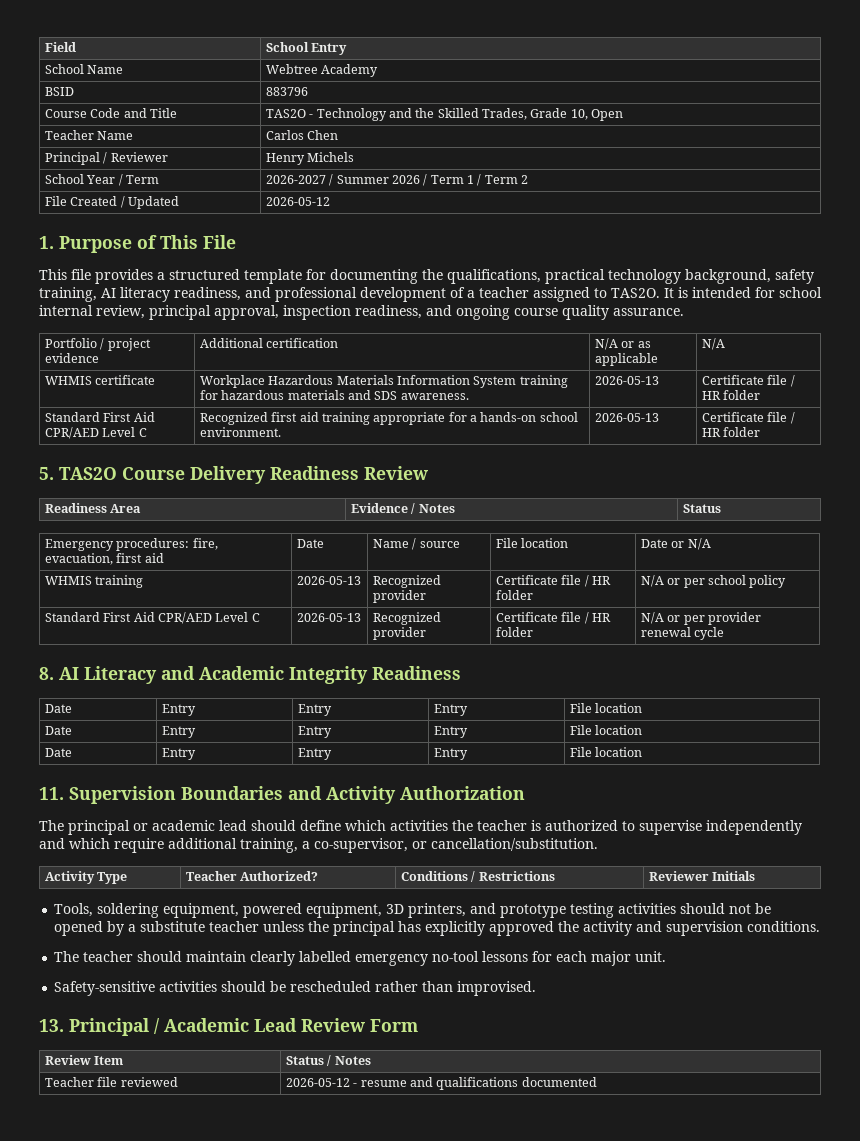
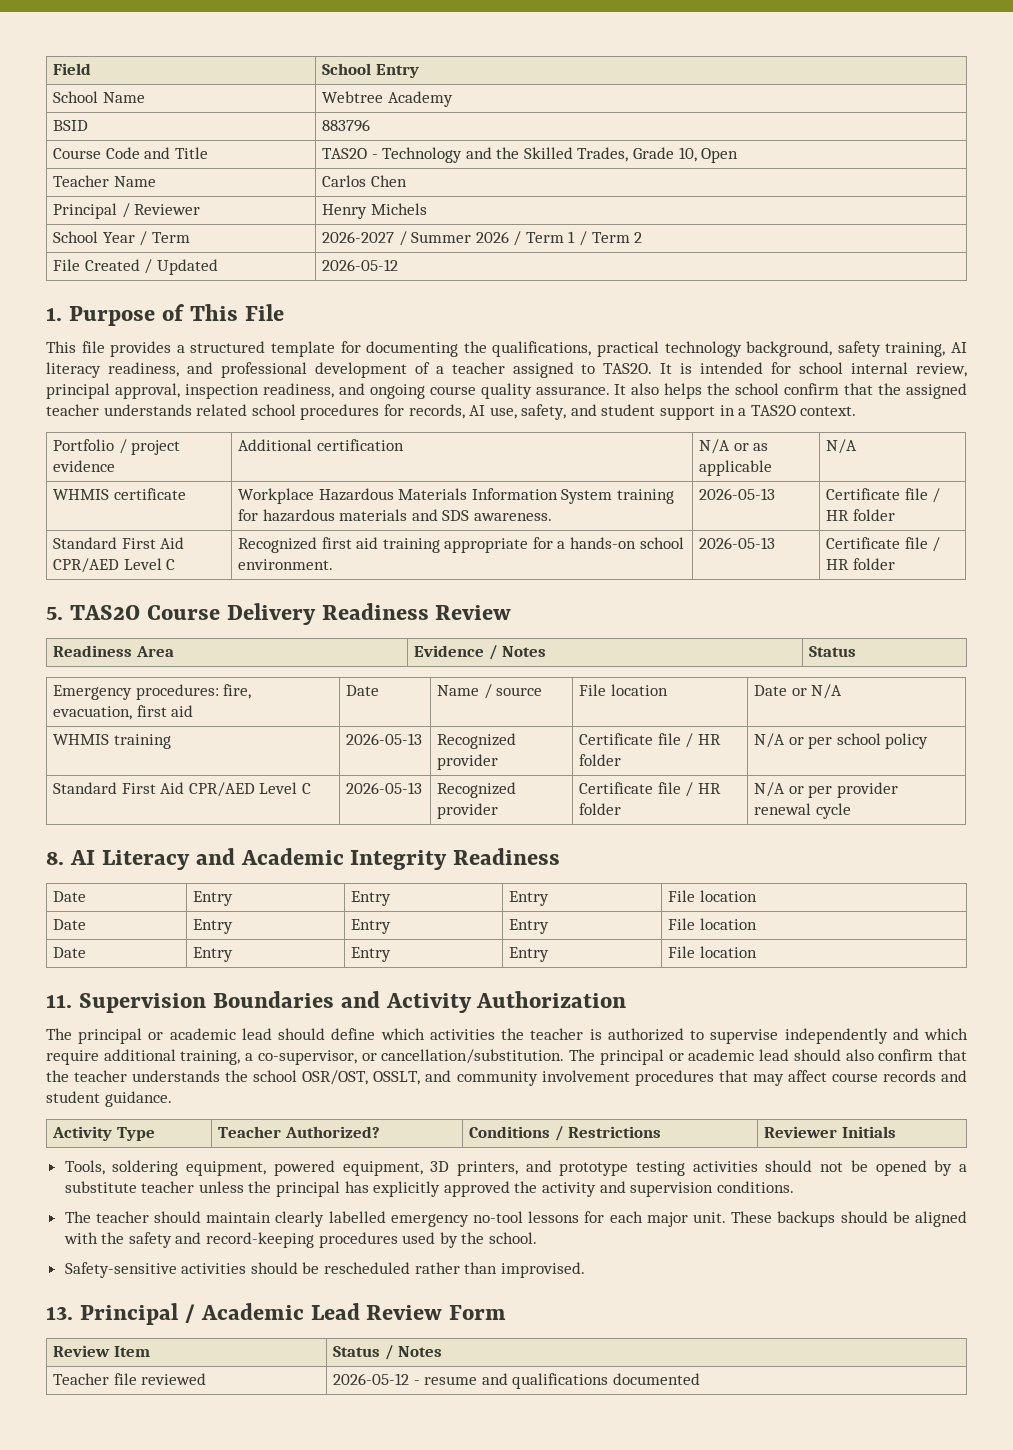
+ It also helps the school confirm that the assigned teacher understands related school procedures for records, AI use, safety, and student support in a TAS2O context.
+ The principal or academic lead should also confirm that the teacher understands the school OSR/OST, OSSLT, and community involvement procedures that may affect course records and student guidance.
+ These backups should be aligned with the safety and record-keeping procedures used by the school.

